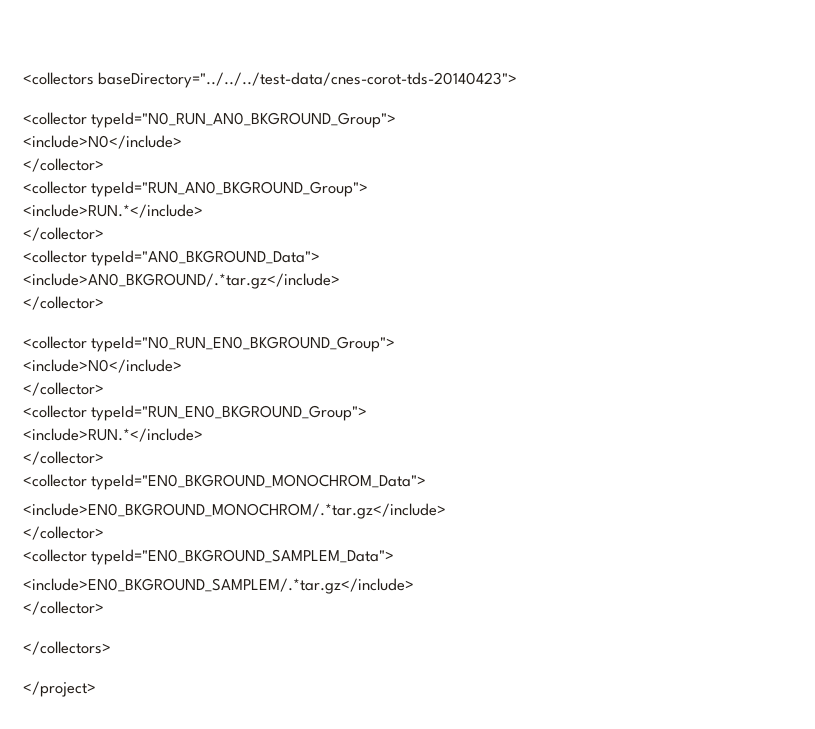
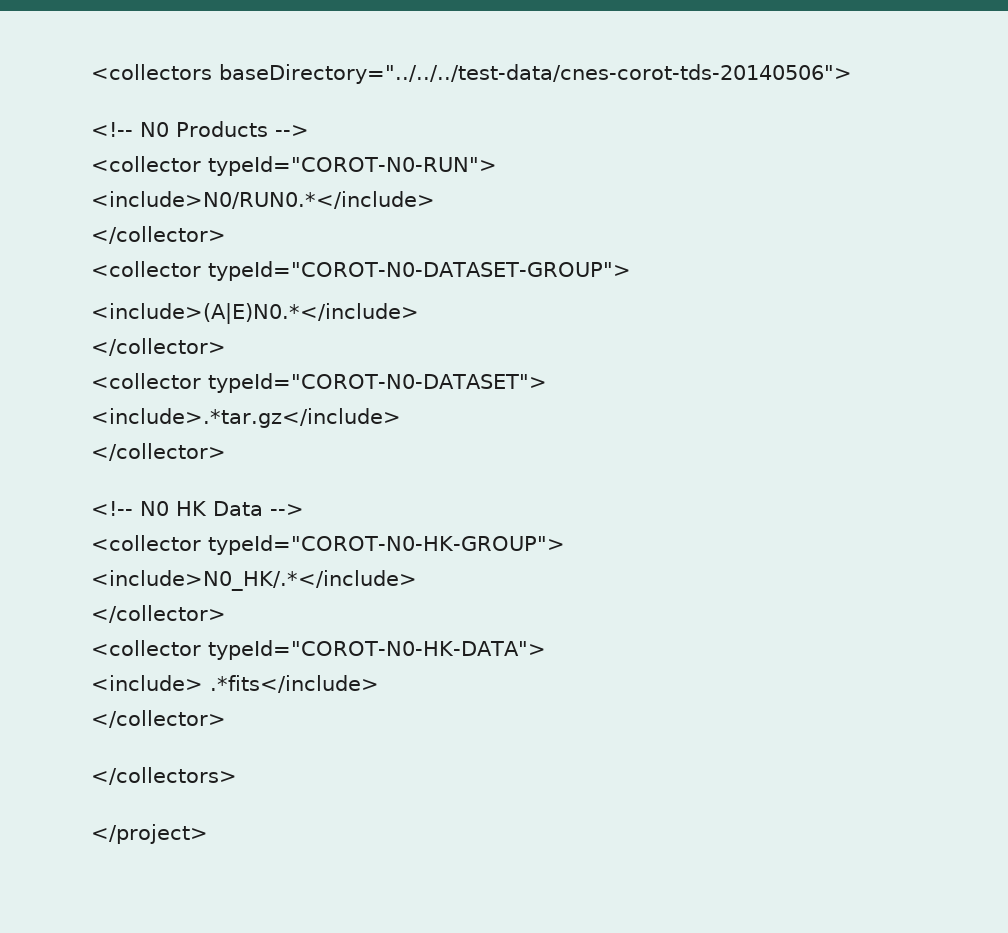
- <collectors baseDirectory="../../../test-data/cnes-corot-tds-20140423">
- <collector typeId="N0_RUN_AN0_BKGROUND_Group">
- <include>N0</include>
+ <collectors baseDirectory="../../../test-data/cnes-corot-tds-20140506">
+ <!-- N0 Products -->
+ <collector typeId="COROT-N0-RUN">
+ <include>N0/RUN0.*</include>
  </collector>
- <collector typeId="RUN_AN0_BKGROUND_Group">
- <include>RUN.*</include>
+ <collector typeId="COROT-N0-DATASET-GROUP">
+ <include>(A|E)N0.*</include>
  </collector>
- <collector typeId="AN0_BKGROUND_Data">
- <include>AN0_BKGROUND/.*tar.gz</include>
+ <collector typeId="COROT-N0-DATASET">
+ <include>.*tar.gz</include>
  </collector>
- <collector typeId="N0_RUN_EN0_BKGROUND_Group">
- <include>N0</include>
+ <!-- N0 HK Data -->
+ <collector typeId="COROT-N0-HK-GROUP">
+ <include>N0_HK/.*</include>
  </collector>
- <collector typeId="RUN_EN0_BKGROUND_Group">
- <include>RUN.*</include>
- </collector>
- <collector typeId="EN0_BKGROUND_MONOCHROM_Data">
- <include>EN0_BKGROUND_MONOCHROM/.*tar.gz</include>
- </collector>
- <collector typeId="EN0_BKGROUND_SAMPLEM_Data">
- <include>EN0_BKGROUND_SAMPLEM/.*tar.gz</include>
+ <collector typeId="COROT-N0-HK-DATA">
+ <include> .*fits</include>

